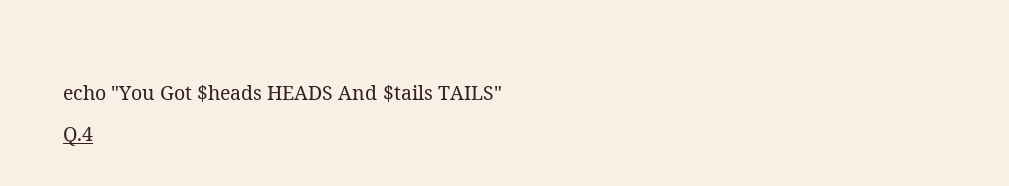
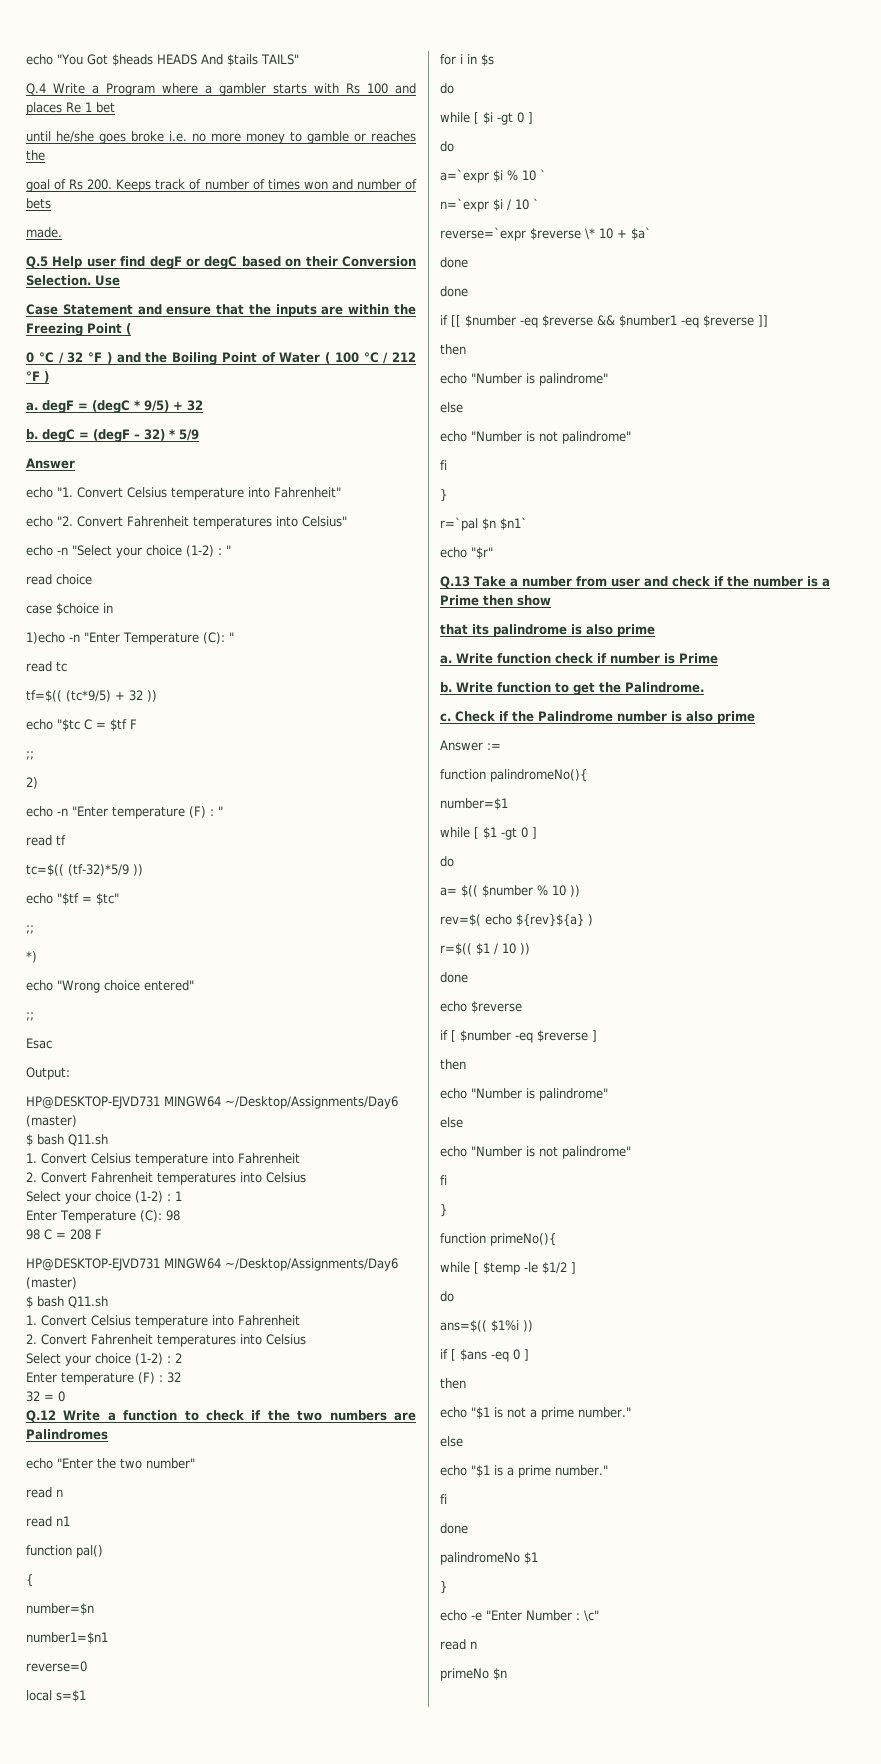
- Q.4
+ Q.4 Write a Program where a gambler starts with Rs 100 and places Re 1 bet
+ until he/she goes broke i.e. no more money to gamble or reaches the
+ goal of Rs 200. Keeps track of number of times won and number of bets
+ made.
+ Q.5 Help user find degF or degC based on their Conversion Selection. Use
+ Case Statement and ensure that the inputs are within the Freezing Point (
+ 0 °C / 32 °F ) and the Boiling Point of Water ( 100 °C / 212 °F )
+ a. degF = (degC * 9/5) + 32
+ b. degC = (degF – 32) * 5/9
+ Answer
+ echo "1. Convert Celsius temperature into Fahrenheit"
+ echo "2. Convert Fahrenheit temperatures into Celsius"
+ echo -n "Select your choice (1-2) : "
+ read choice
+ case $choice in
+ 1)echo -n "Enter Temperature (C): "
+ read tc
+ tf=$(( (tc*9/5) + 32 ))
+ echo "$tc C = $tf F
+ ;;
+ 2)
+ echo -n "Enter temperature (F) : "
+ read tf
+ tc=$(( (tf-32)*5/9 ))
+ echo "$tf = $tc"
+ ;;
+ *)
+ echo "Wrong choice entered"
+ ;;
+ Esac
+ Output:
+ HP@DESKTOP-EJVD731 MINGW64 ~/Desktop/Assignments/Day6 (master)
+ $ bash Q11.sh
+ 1. Convert Celsius temperature into Fahrenheit
+ 2. Convert Fahrenheit temperatures into Celsius
+ Select your choice (1-2) : 1
+ Enter Temperature (C): 98
+ 98 C = 208 F
+ HP@DESKTOP-EJVD731 MINGW64 ~/Desktop/Assignments/Day6 (master)
+ $ bash Q11.sh
+ 1. Convert Celsius temperature into Fahrenheit
+ 2. Convert Fahrenheit temperatures into Celsius
+ Select your choice (1-2) : 2
+ Enter temperature (F) : 32
+ 32 = 0
+ Q.12 Write a function to check if the two numbers are Palindromes
+ echo "Enter the two number"
+ read n
+ read n1
+ function pal()
+ {
+ number=$n
+ number1=$n1
+ reverse=0
+ local s=$1
+ for i in $s
+ do
+ while [ $i -gt 0 ]
+ do
+ a=`expr $i % 10 `
+ n=`expr $i / 10 `
+ reverse=`expr $reverse \* 10 + $a`
+ done
+ done
+ if [[ $number -eq $reverse && $number1 -eq $reverse ]]
+ then
+ echo "Number is palindrome"
+ else
+ echo "Number is not palindrome"
+ fi
+ }
+ r=`pal $n $n1`
+ echo "$r"
+ Q.13 Take a number from user and check if the number is a Prime then show
+ that its palindrome is also prime
+ a. Write function check if number is Prime
+ b. Write function to get the Palindrome.
+ c. Check if the Palindrome number is also prime
+ Answer :=
+ function palindromeNo(){
+ number=$1
+ while [ $1 -gt 0 ]
+ do
+ a= $(( $number % 10 ))
+ rev=$( echo ${rev}${a} )
+ r=$(( $1 / 10 ))
+ done
+ echo $reverse
+ if [ $number -eq $reverse ]
+ then
+ echo "Number is palindrome"
+ else
+ echo "Number is not palindrome"
+ fi
+ }
+ function primeNo(){
+ while [ $temp -le $1/2 ]
+ do
+ ans=$(( $1%i ))
+ if [ $ans -eq 0 ]
+ then
+ echo "$1 is not a prime number."
+ else
+ echo "$1 is a prime number."
+ fi
+ done
+ palindromeNo $1
+ }
+ echo -e "Enter Number : \c"
+ read n
+ primeNo $n

